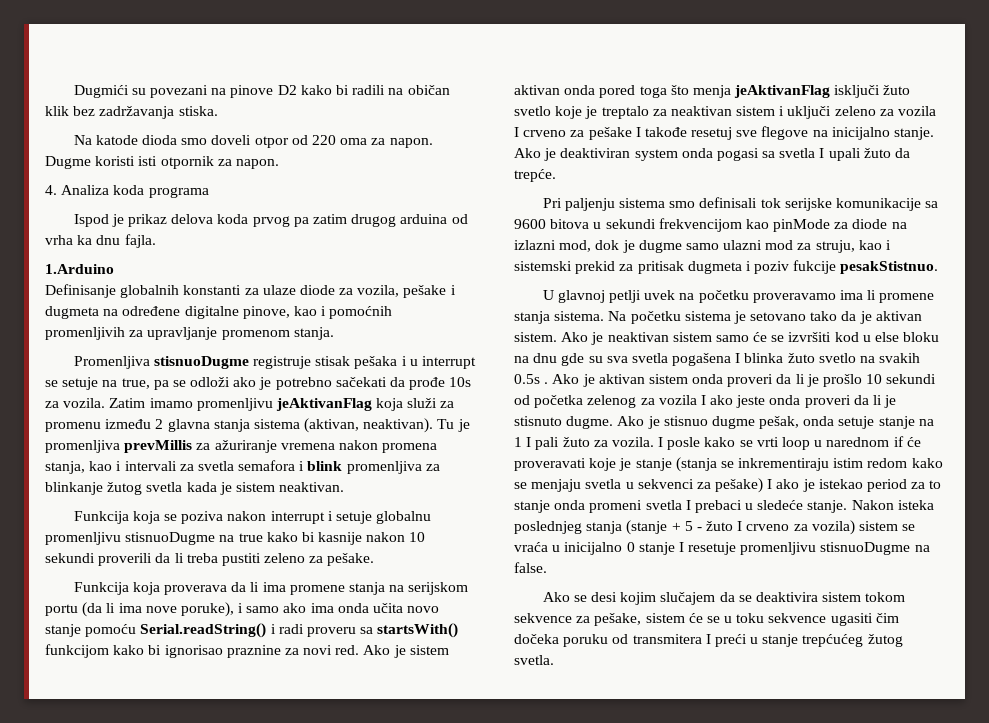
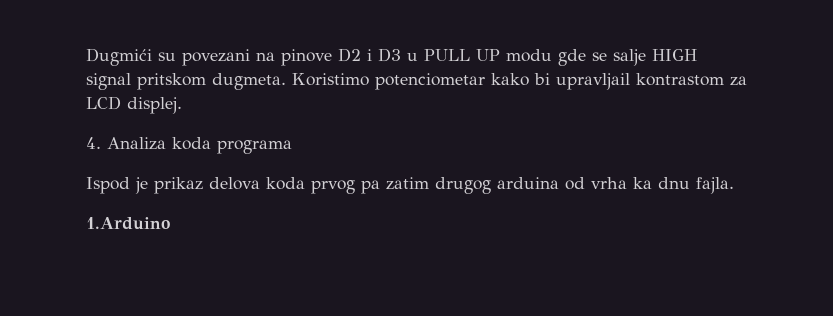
- Dugmići su povezani na pinove D2 kako bi radili na običan klik bez zadržavanja stiska.
- Na katode dioda smo doveli otpor od 220 oma za napon. Dugme koristi isti otpornik za napon.
+ Dugmići su povezani na pinove D2 i D3 u PULL UP modu gde se salje HIGH signal pritskom dugmeta. Koristimo potenciometar kako bi upravljail kontrastom za LCD displej.
- Definisanje globalnih konstanti za ulaze diode za vozila, pešake i dugmeta na određene digitalne pinove, kao i pomoćnih promenljivih za upravljanje promenom stanja.
- Promenljiva stisnuoDugme registruje stisak pešaka i u interrupt se setuje na true, pa se odloži ako je potrebno sačekati da prođe 10s za vozila. Zatim imamo promenljivu jeAktivanFlag koja služi za promenu između 2 glavna stanja sistema (aktivan, neaktivan). Tu je promenljiva prevMillis za ažuriranje vremena nakon promena stanja, kao i intervali za svetla semafora i blink promenljiva za blinkanje žutog svetla kada je sistem neaktivan.
- Funkcija koja se poziva nakon interrupt i setuje globalnu promenljivu stisnuoDugme na true kako bi kasnije nakon 10 sekundi proverili da li treba pustiti zeleno za pešake.
- Funkcija koja proverava da li ima promene stanja na serijskom portu (da li ima nove poruke), i samo ako ima onda učita novo stanje pomoću Serial.readString() i radi proveru sa startsWith() funkcijom kako bi ignorisao praznine za novi red. Ako je sistem aktivan onda pored toga što menja jeAktivanFlag isključi žuto svetlo koje je treptalo za neaktivan sistem i uključi zeleno za vozila I crveno za pešake I takođe resetuj sve flegove na inicijalno stanje. Ako je deaktiviran system onda pogasi sa svetla I upali žuto da trepće.
- Pri paljenju sistema smo definisali tok serijske komunikacije sa 9600 bitova u sekundi frekvencijom kao pinMode za diode na izlazni mod, dok je dugme samo ulazni mod za struju, kao i sistemski prekid za pritisak dugmeta i poziv fukcije pesakStistnuo.
- U glavnoj petlji uvek na početku proveravamo ima li promene stanja sistema. Na početku sistema je setovano tako da je aktivan sistem. Ako je neaktivan sistem samo će se izvršiti kod u else bloku na dnu gde su sva svetla pogašena I blinka žuto svetlo na svakih 0.5s . Ako je aktivan sistem onda proveri da li je prošlo 10 sekundi od početka zelenog za vozila I ako jeste onda proveri da li je stisnuto dugme. Ako je stisnuo dugme pešak, onda setuje stanje na 1 I pali žuto za vozila. I posle kako se vrti loop u narednom if će proveravati koje je stanje (stanja se inkrementiraju istim redom kako se menjaju svetla u sekvenci za pešake) I ako je istekao period za to stanje onda promeni svetla I prebaci u sledeće stanje. Nakon isteka poslednjeg stanja (stanje + 5 - žuto I crveno za vozila) sistem se vraća u inicijalno 0 stanje I resetuje promenljivu stisnuoDugme na false.
- Ako se desi kojim slučajem da se deaktivira sistem tokom sekvence za pešake, sistem će se u toku sekvence ugasiti čim dočeka poruku od transmitera I preći u stanje trepćućeg žutog svetla.

